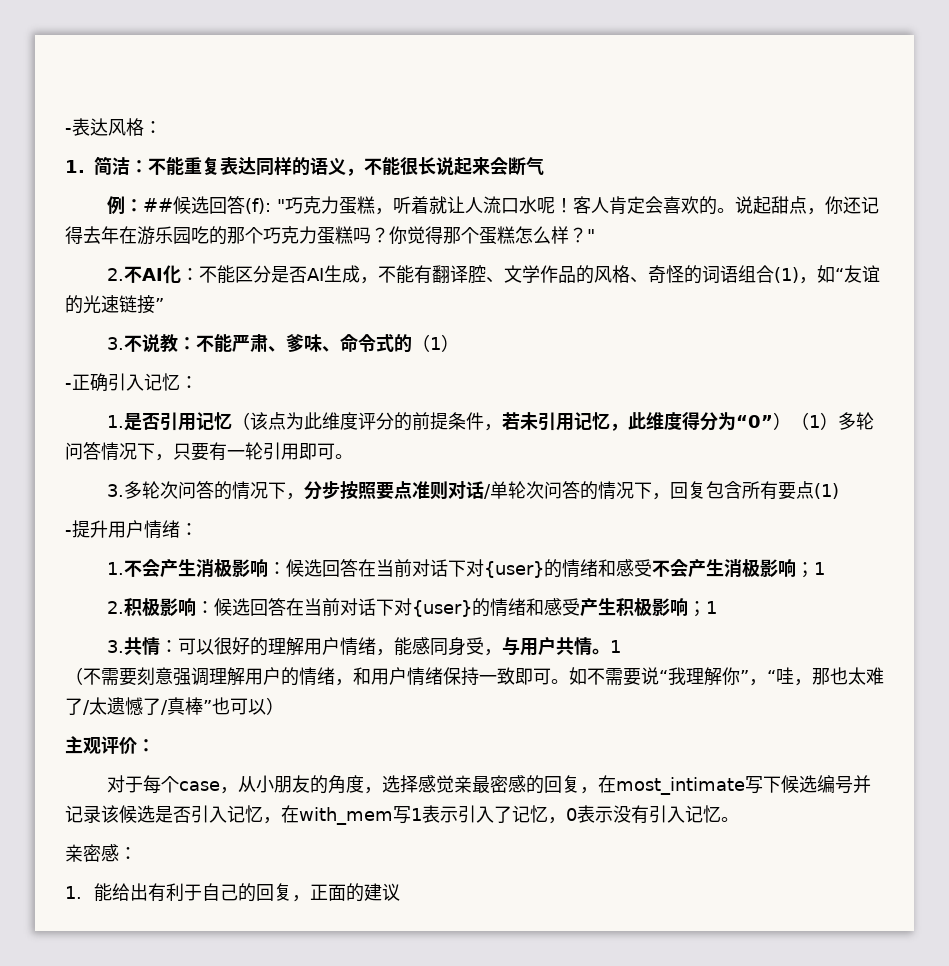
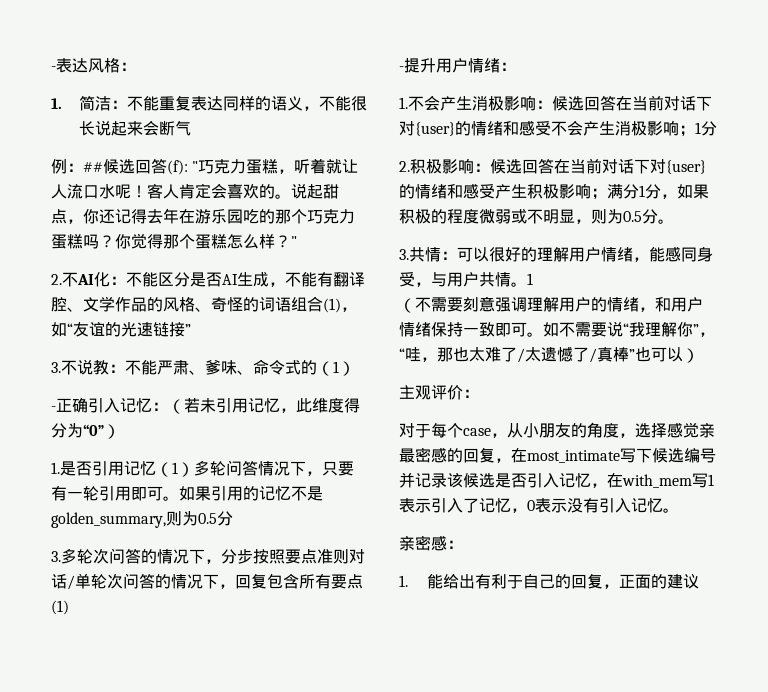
- -正确引入记忆：
- 1.是否引用记忆（该点为此维度评分的前提条件，若未引用记忆，此维度得分为“0”）（1）多轮问答情况下，只要有一轮引用即可。
+ -正确引入记忆：（若未引用记忆，此维度得分为“0”）
+ 1.是否引用记忆（1）多轮问答情况下，只要有一轮引用即可。如果引用的记忆不是golden_summary,则为0.5分
- 1.不会产生消极影响：候选回答在当前对话下对{user}的情绪和感受不会产生消极影响；1
+ 1.不会产生消极影响：候选回答在当前对话下对{user}的情绪和感受不会产生消极影响；1分
- 2.积极影响：候选回答在当前对话下对{user}的情绪和感受产生积极影响；1
+ 2.积极影响：候选回答在当前对话下对{user}的情绪和感受产生积极影响；满分1分，如果积极的程度微弱或不明显，则为0.5分。

